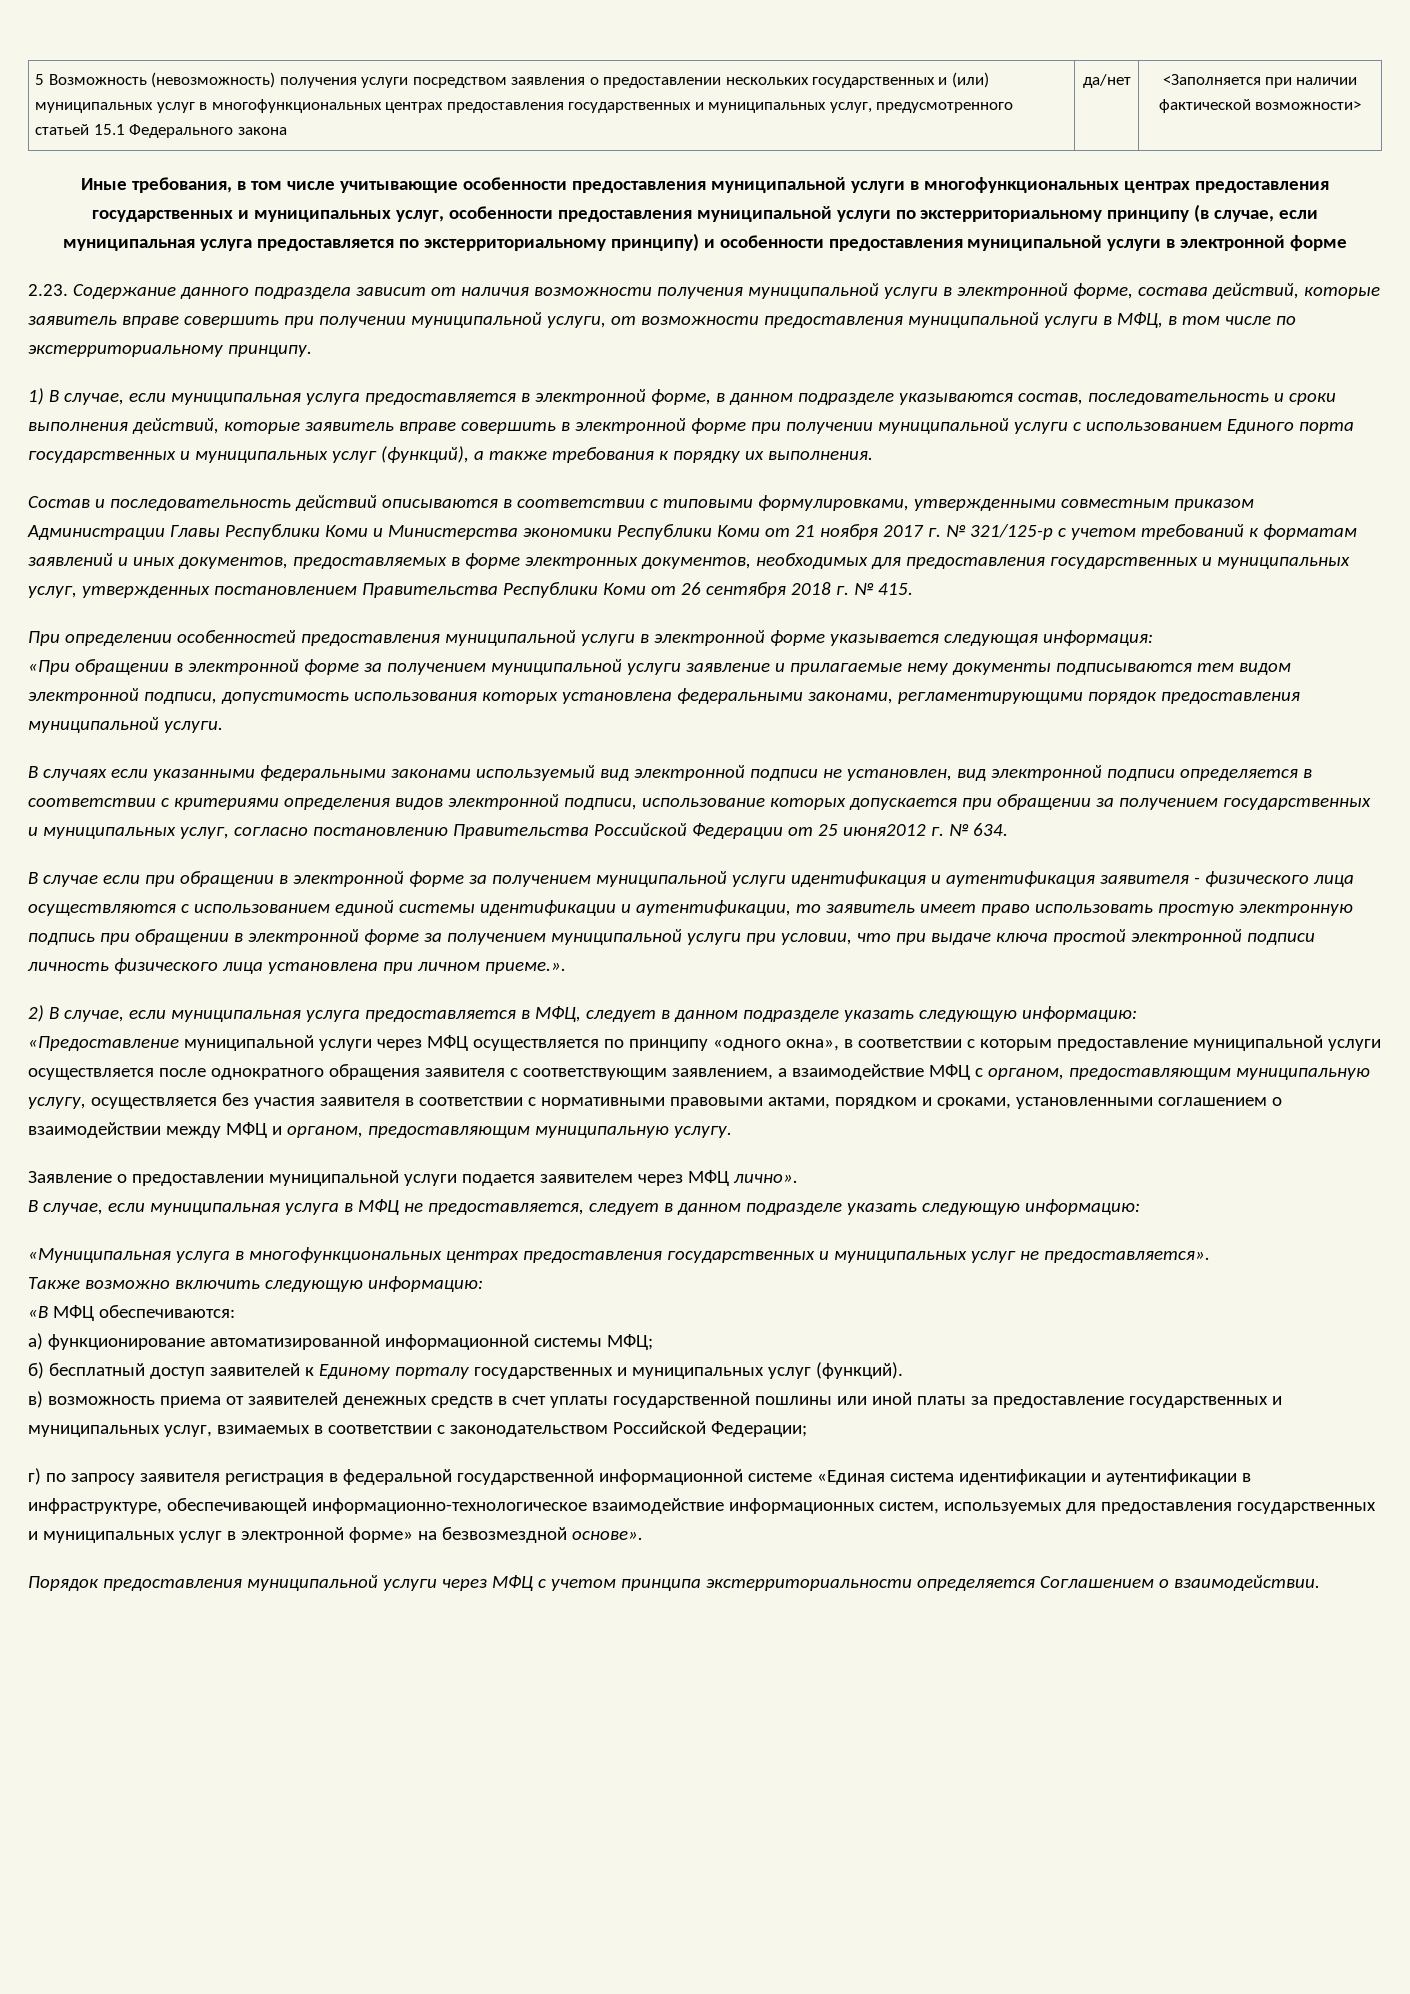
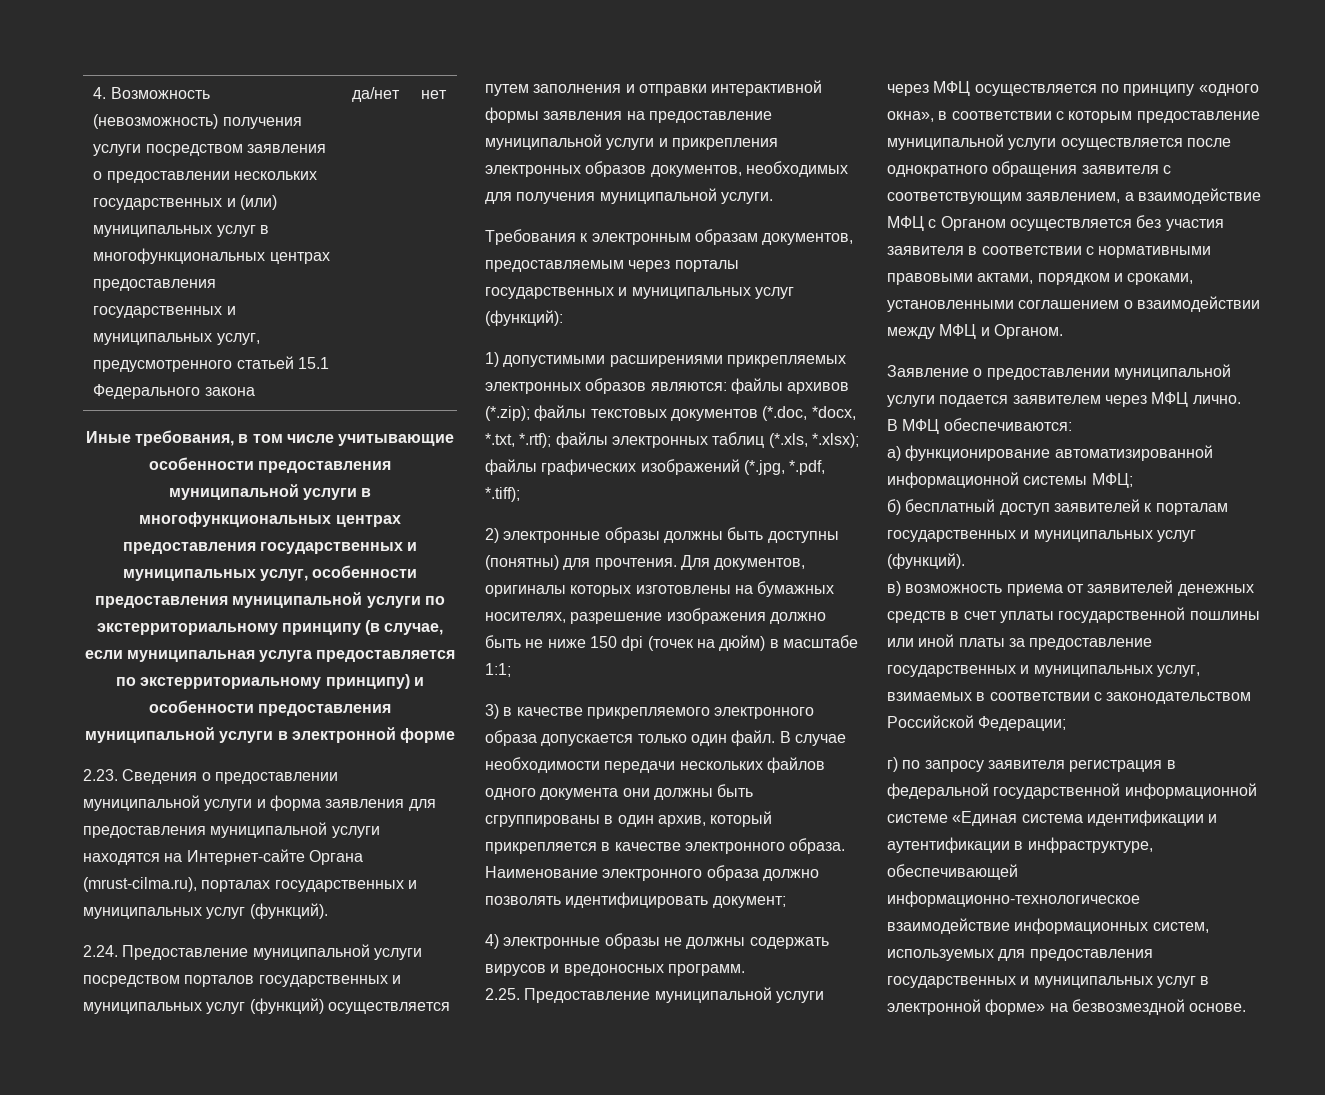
- 5 Возможность (невозможность) получения услуги посредством заявления о предоставлении нескольких государственных и (или) муниципальных услуг в многофункциональных центрах предоставления государственных и муниципальных услуг, предусмотренного статьей 15.1 Федерального закона | да/нет | <Заполняется при наличии фактической возможности>
+ 4. Возможность (невозможность) получения услуги посредством заявления о предоставлении нескольких государственных и (или) муниципальных услуг в многофункциональных центрах предоставления государственных и муниципальных услуг, предусмотренного статьей 15.1 Федерального закона | да/нет | нет
- 2.23. Содержание данного подраздела зависит от наличия возможности получения муниципальной услуги в электронной форме, состава действий, которые заявитель вправе совершить при получении муниципальной услуги, от возможности предоставления муниципальной услуги в МФЦ, в том числе по экстерриториальному принципу.
- 1) В случае, если муниципальная услуга предоставляется в электронной форме, в данном подразделе указываются состав, последовательность и сроки выполнения действий, которые заявитель вправе совершить в электронной форме при получении муниципальной услуги с использованием Единого порта государственных и муниципальных услуг (функций), а также требования к порядку их выполнения.
- Состав и последовательность действий описываются в соответствии с типовыми формулировками, утвержденными совместным приказом Администрации Главы Республики Коми и Министерства экономики Республики Коми от 21 ноября 2017 г. № 321/125-р с учетом требований к форматам заявлений и иных документов, предоставляемых в форме электронных документов, необходимых для предоставления государственных и муниципальных услуг, утвержденных постановлением Правительства Республики Коми от 26 сентября 2018 г. № 415.
- При определении особенностей предоставления муниципальной услуги в электронной форме указывается следующая информация:
- «При обращении в электронной форме за получением муниципальной услуги заявление и прилагаемые нему документы подписываются тем видом электронной подписи, допустимость использования которых установлена федеральными законами, регламентирующими порядок предоставления муниципальной услуги.
- В случаях если указанными федеральными законами используемый вид электронной подписи не установлен, вид электронной подписи определяется в соответствии с критериями определения видов электронной подписи, использование которых допускается при обращении за получением государственных и муниципальных услуг, согласно постановлению Правительства Российской Федерации от 25 июня2012 г. № 634.
- В случае если при обращении в электронной форме за получением муниципальной услуги идентификация и аутентификация заявителя - физического лица осуществляются с использованием единой системы идентификации и аутентификации, то заявитель имеет право использовать простую электронную подпись при обращении в электронной форме за получением муниципальной услуги при условии, что при выдаче ключа простой электронной подписи личность физического лица установлена при личном приеме.».
- 2) В случае, если муниципальная услуга предоставляется в МФЦ, следует в данном подразделе указать следующую информацию:
- «Предоставление муниципальной услуги через МФЦ осуществляется по принципу «одного окна», в соответствии с которым предоставление муниципальной услуги осуществляется после однократного обращения заявителя с соответствующим заявлением, а взаимодействие МФЦ с органом, предоставляющим муниципальную услугу, осуществляется без участия заявителя в соответствии с нормативными правовыми актами, порядком и сроками, установленными соглашением о взаимодействии между МФЦ и органом, предоставляющим муниципальную услугу.
+ 2.23. Сведения о предоставлении муниципальной услуги и форма заявления для предоставления муниципальной услуги находятся на Интернет-сайте Органа (mrust-cilma.ru), порталах государственных и муниципальных услуг (функций).
+ 2.24. Предоставление муниципальной услуги посредством порталов государственных и муниципальных услуг (функций) осуществляется путем заполнения и отправки интерактивной формы заявления на предоставление муниципальной услуги и прикрепления электронных образов документов, необходимых для получения муниципальной услуги.
+ Требования к электронным образам документов, предоставляемым через порталы государственных и муниципальных услуг (функций):
+ 1) допустимыми расширениями прикрепляемых электронных образов являются: файлы архивов (*.zip); файлы текстовых документов (*.doc, *docx, *.txt, *.rtf); файлы электронных таблиц (*.xls, *.xlsx); файлы графических изображений (*.jpg, *.pdf, *.tiff);
+ 2) электронные образы должны быть доступны (понятны) для прочтения. Для документов, оригиналы которых изготовлены на бумажных носителях, разрешение изображения должно быть не ниже 150 dpi (точек на дюйм) в масштабе 1:1;
+ 3) в качестве прикрепляемого электронного образа допускается только один файл. В случае необходимости передачи нескольких файлов одного документа они должны быть сгруппированы в один архив, который прикрепляется в качестве электронного образа. Наименование электронного образа должно позволять идентифицировать документ;
+ 4) электронные образы не должны содержать вирусов и вредоносных программ.
+ 2.25. Предоставление муниципальной услуги через МФЦ осуществляется по принципу «одного окна», в соответствии с которым предоставление муниципальной услуги осуществляется после однократного обращения заявителя с соответствующим заявлением, а взаимодействие МФЦ с Органом осуществляется без участия заявителя в соответствии с нормативными правовыми актами, порядком и сроками, установленными соглашением о взаимодействии между МФЦ и Органом.
- Заявление о предоставлении муниципальной услуги подается заявителем через МФЦ лично».
- В случае, если муниципальная услуга в МФЦ не предоставляется, следует в данном подразделе указать следующую информацию:
- «Муниципальная услуга в многофункциональных центрах предоставления государственных и муниципальных услуг не предоставляется».
- Также возможно включить следующую информацию:
- «В МФЦ обеспечиваются:
+ Заявление о предоставлении муниципальной услуги подается заявителем через МФЦ лично.
+ В МФЦ обеспечиваются:
- б) бесплатный доступ заявителей к Единому порталу государственных и муниципальных услуг (функций).
+ б) бесплатный доступ заявителей к порталам государственных и муниципальных услуг (функций).
- г) по запросу заявителя регистрация в федеральной государственной информационной системе «Единая система идентификации и аутентификации в инфраструктуре, обеспечивающей информационно-технологическое взаимодействие информационных систем, используемых для предоставления государственных и муниципальных услуг в электронной форме» на безвозмездной основе».
- Порядок предоставления муниципальной услуги через МФЦ с учетом принципа экстерриториальности определяется Соглашением о взаимодействии.
+ г) по запросу заявителя регистрация в федеральной государственной информационной системе «Единая система идентификации и аутентификации в инфраструктуре, обеспечивающей информационно-технологическое взаимодействие информационных систем, используемых для предоставления государственных и муниципальных услуг в электронной форме» на безвозмездной основе.

